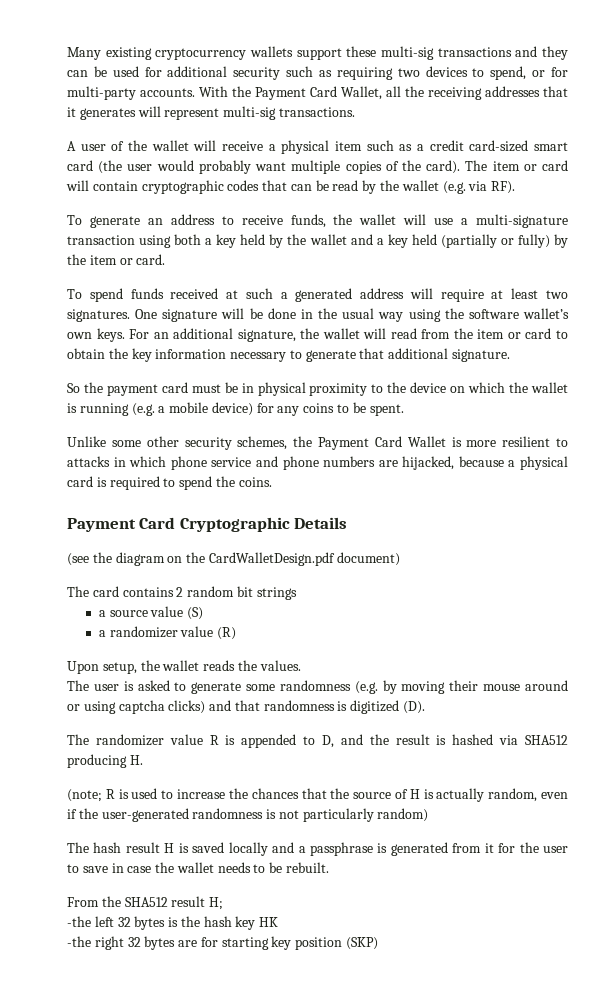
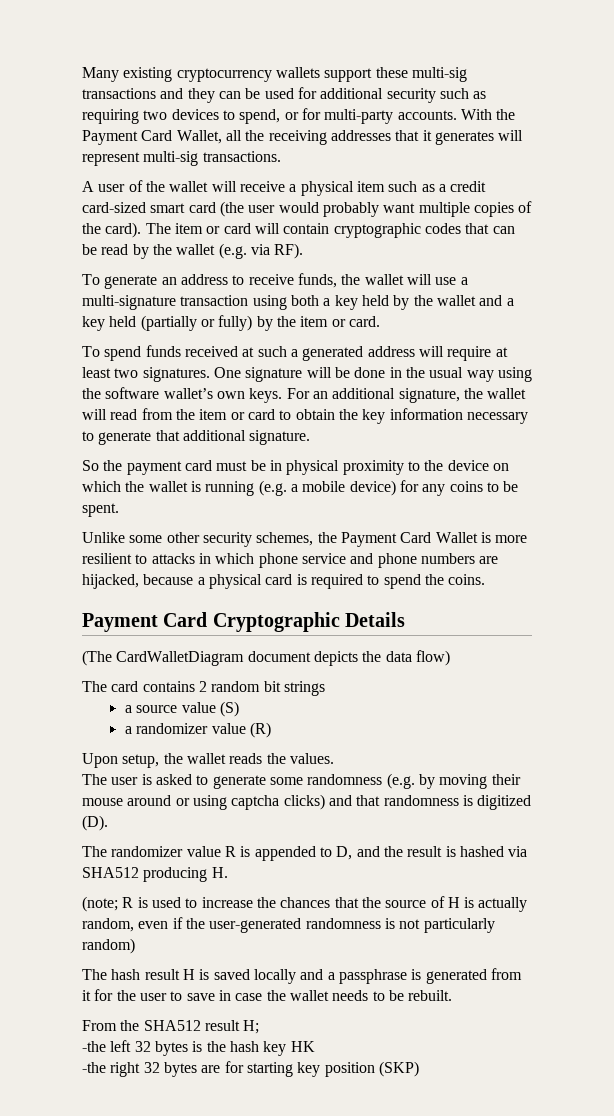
- (see the diagram on the CardWalletDesign.pdf document)
+ (The CardWalletDiagram document depicts the data flow)

